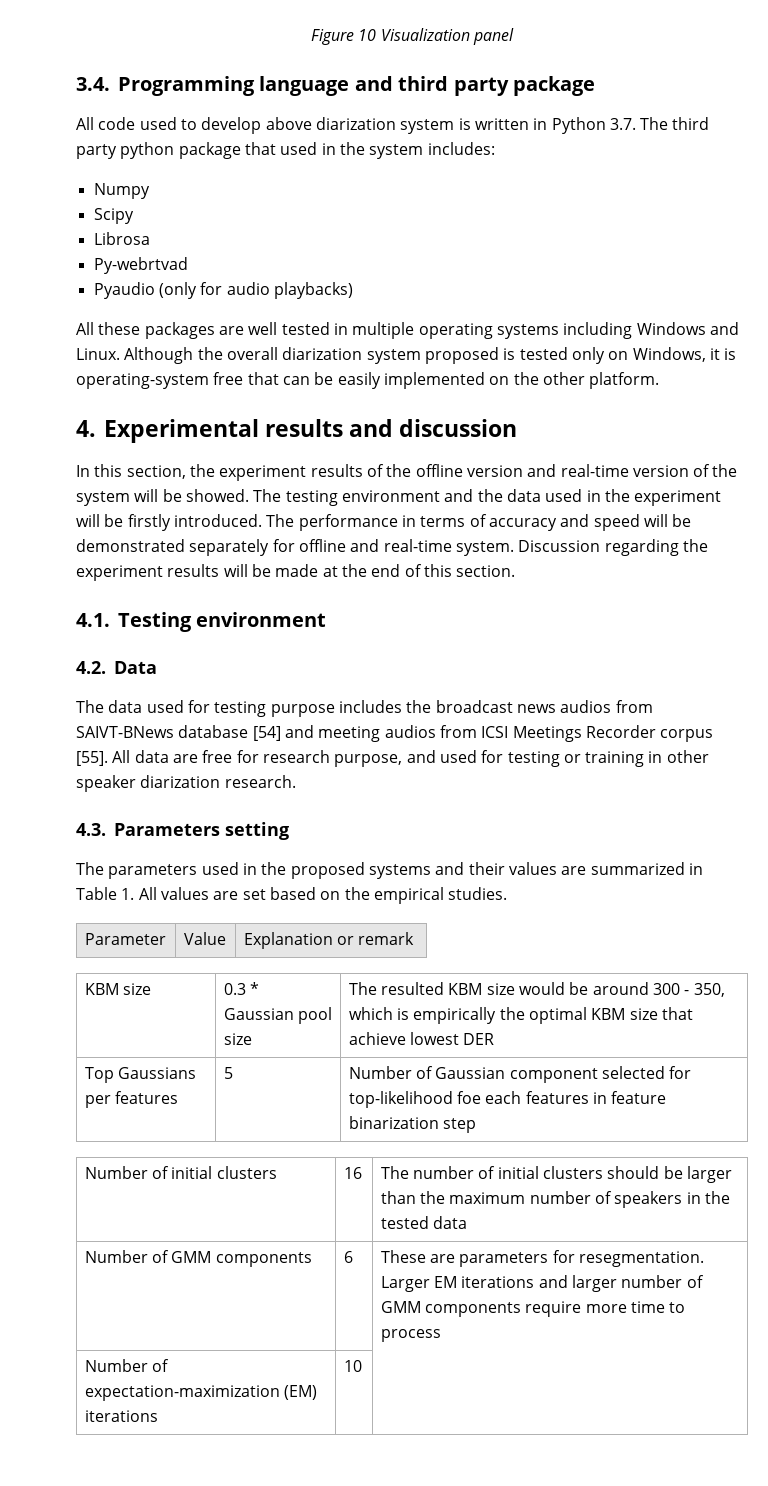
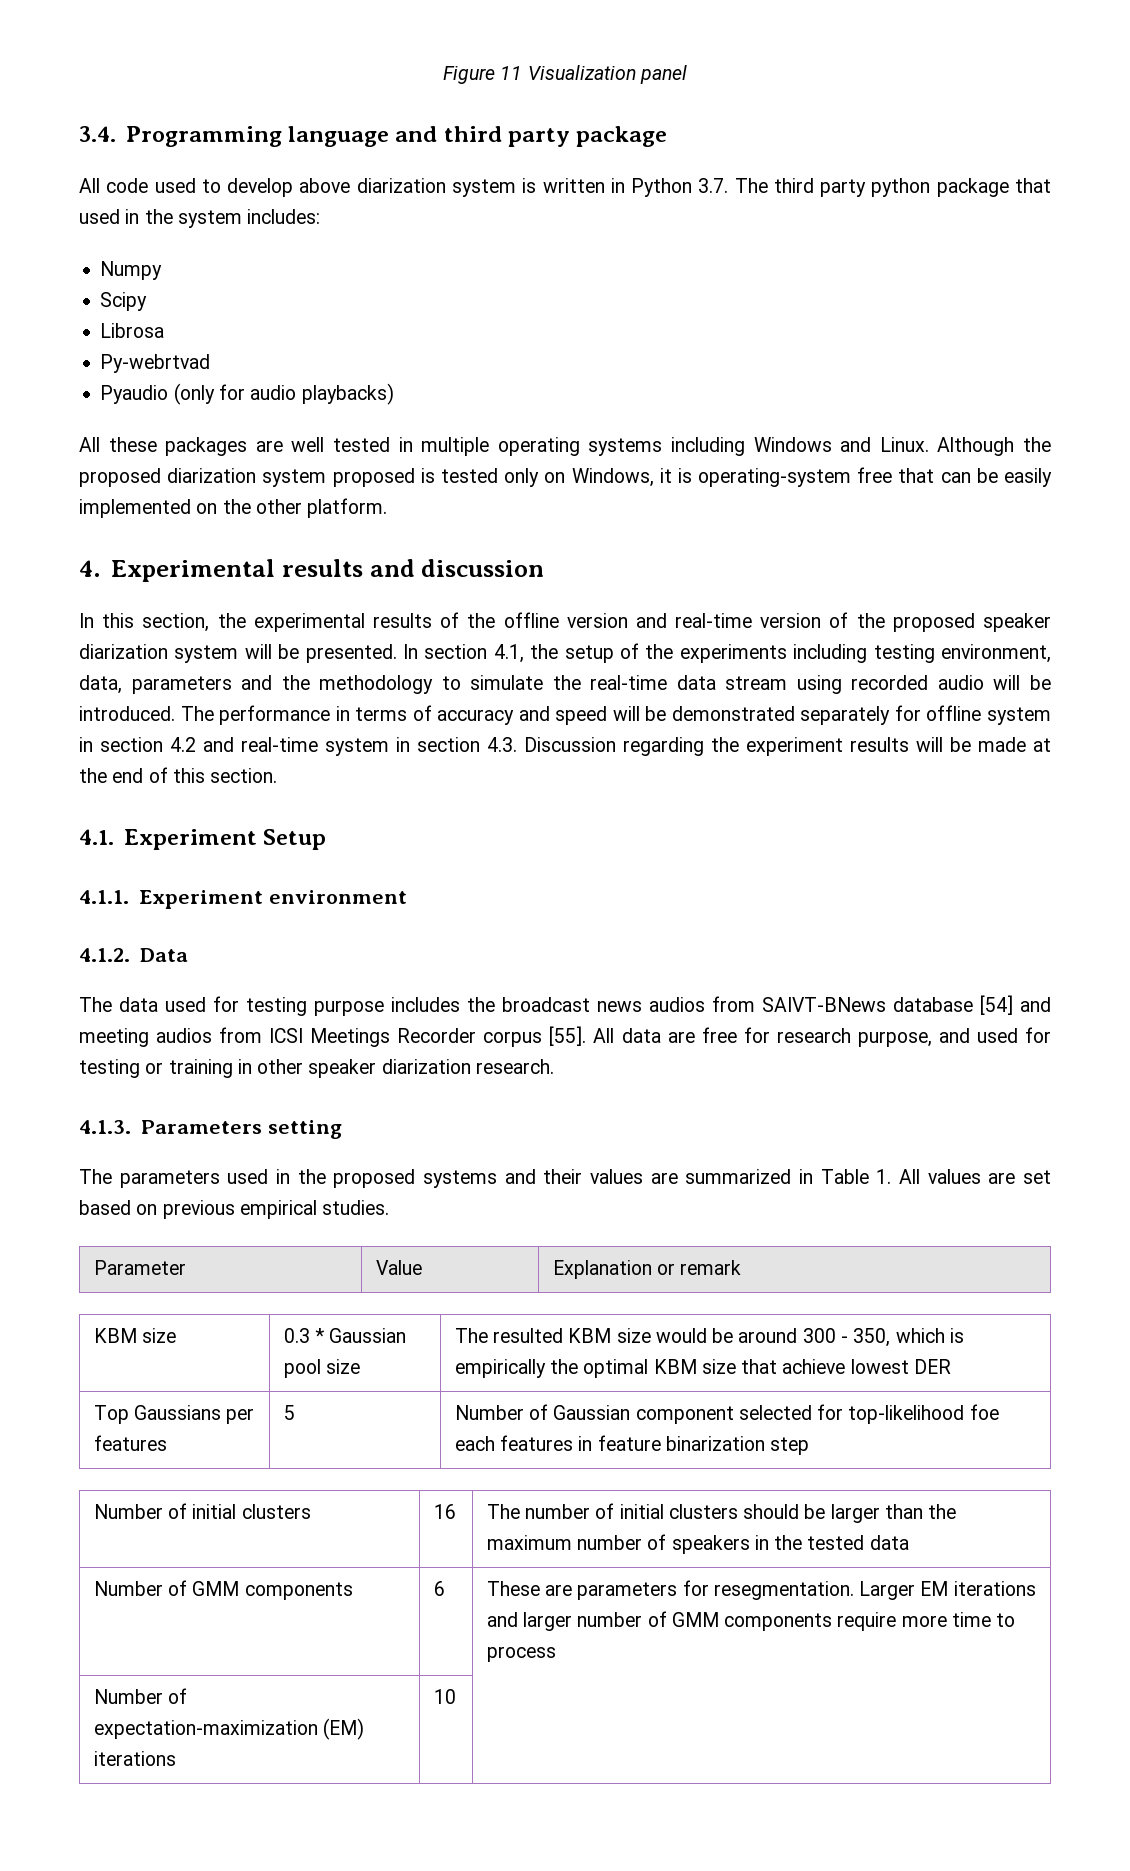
- Figure 10 Visualization panel
+ Figure 11 Visualization panel
- Although the overall diarization system proposed is tested only on Windows, it is operating-system free that can be easily implemented on the other platform.
+ Although the proposed diarization system proposed is tested only on Windows, it is operating-system free that can be easily implemented on the other platform.
- In this section, the experiment results of the offline version and real-time version of the system will be showed. The testing environment and the data used in the experiment will be firstly introduced.
+ In this section, the experimental results of the offline version and real-time version of the proposed speaker diarization system will be presented. In section 4.1, the setup of the experiments including testing environment, data, parameters and the methodology to simulate the real-time data stream using recorded audio will be introduced.
- The performance in terms of accuracy and speed will be demonstrated separately for offline and real-time system. Discussion regarding the experiment results will be made at the end of this section.
+ The performance in terms of accuracy and speed will be demonstrated separately for offline system in section 4.2 and real-time system in section 4.3. Discussion regarding the experiment results will be made at the end of this section.
- 4.1. Testing environment
+ 4.1. Experiment Setup
+ 4.1.1. Experiment environment
- 4.2. Data
+ 4.1.2. Data
- 4.3. Parameters setting
+ 4.1.3. Parameters setting
- The parameters used in the proposed systems and their values are summarized in Table 1. All values are set based on the empirical studies.
+ The parameters used in the proposed systems and their values are summarized in Table 1. All values are set based on previous empirical studies.

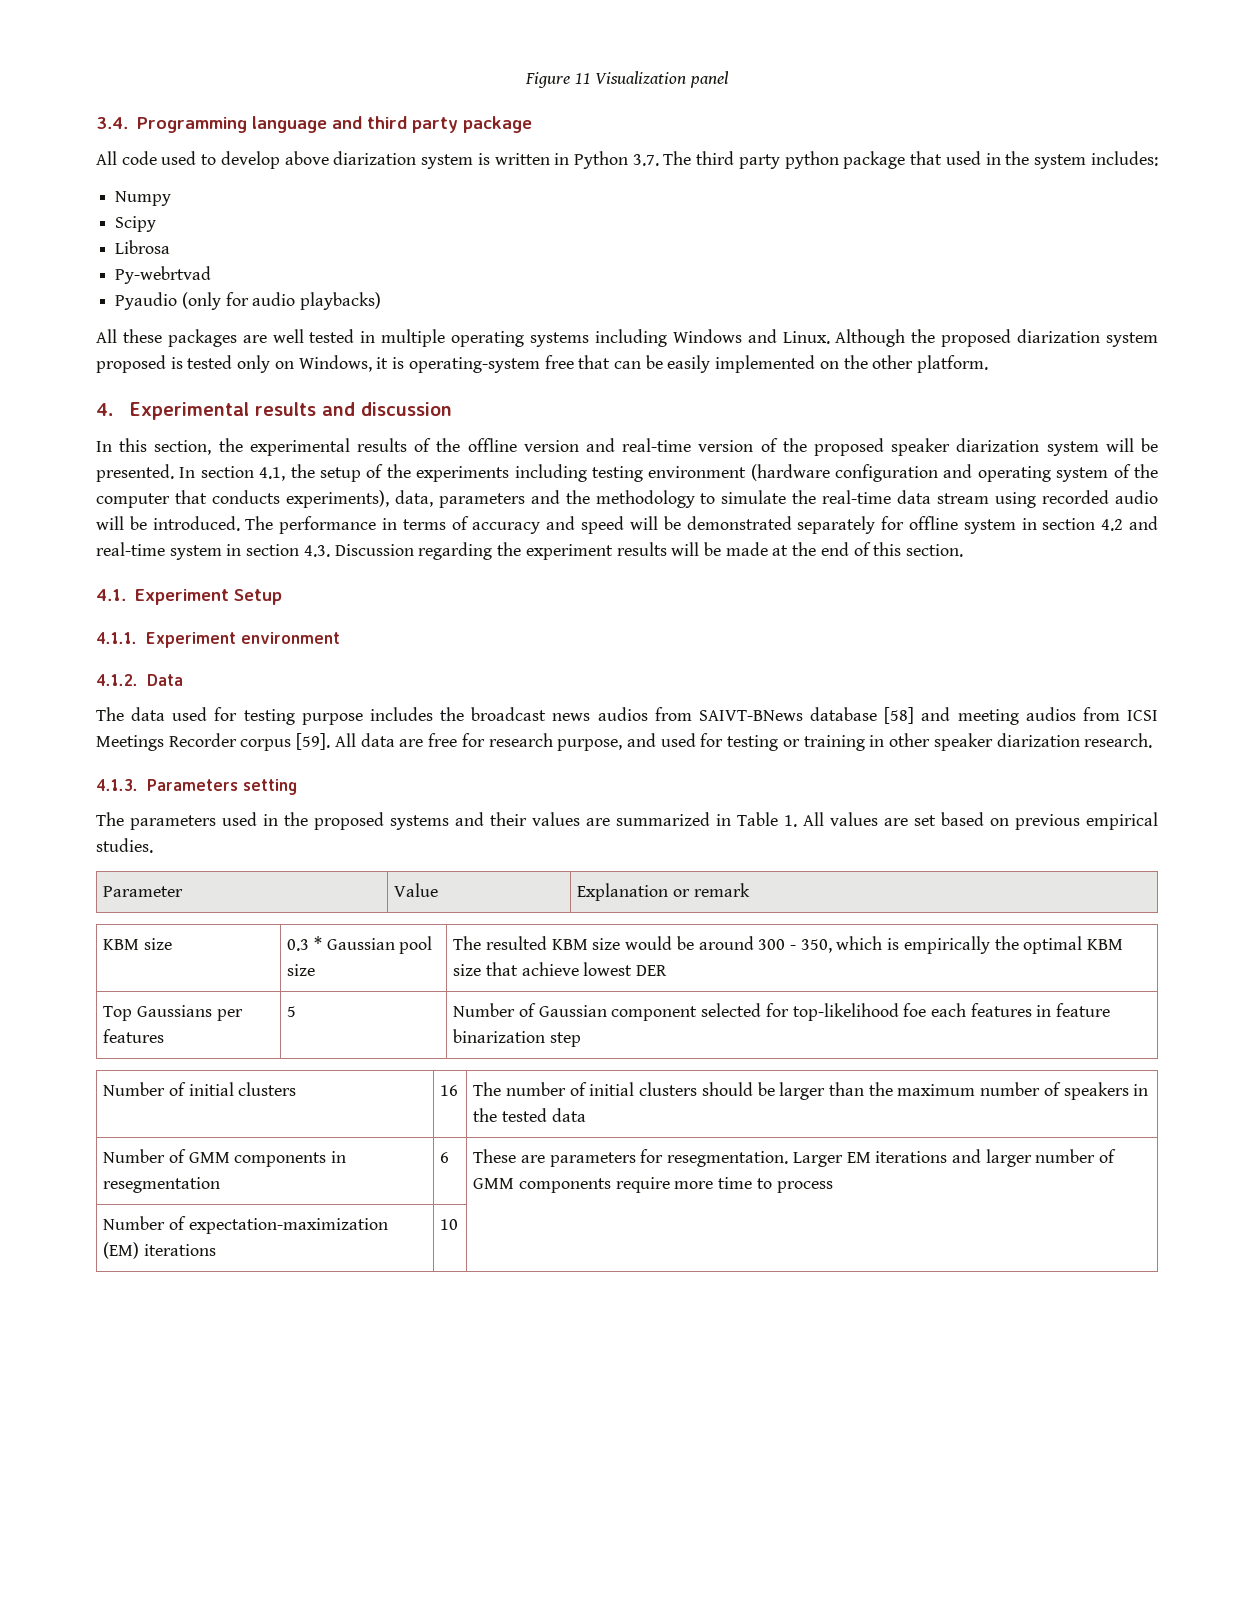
- In section 4.1, the setup of the experiments including testing environment, data, parameters and the methodology to simulate the real-time data stream using recorded audio will be introduced.
+ In section 4.1, the setup of the experiments including testing environment (hardware configuration and operating system of the computer that conducts experiments), data, parameters and the methodology to simulate the real-time data stream using recorded audio will be introduced.
- The data used for testing purpose includes the broadcast news audios from SAIVT-BNews database [54] and meeting audios from ICSI Meetings Recorder corpus [55].
+ The data used for testing purpose includes the broadcast news audios from SAIVT-BNews database [58] and meeting audios from ICSI Meetings Recorder corpus [59].
- Number of GMM components | 6 | These are parameters for resegmentation. Larger EM iterations and larger number of GMM components require more time to process
+ Number of GMM components in resegmentation | 6 | These are parameters for resegmentation. Larger EM iterations and larger number of GMM components require more time to process

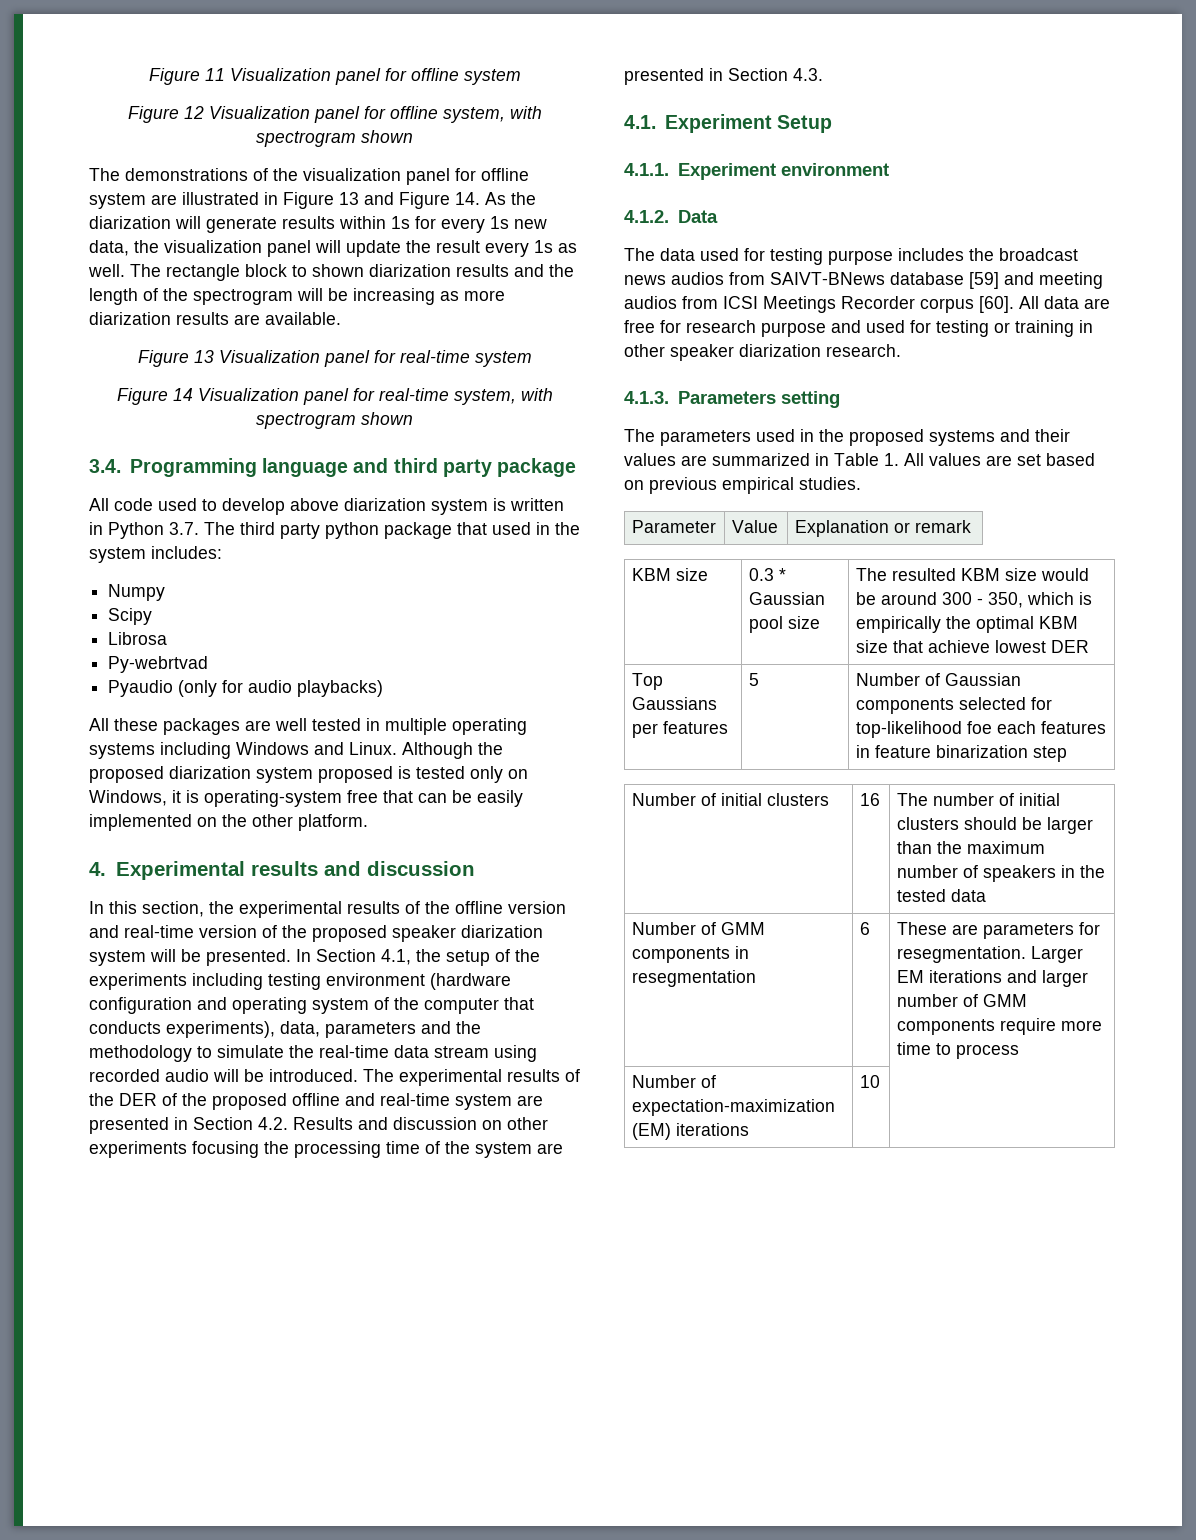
- Figure 11 Visualization panel
+ Figure 11 Visualization panel for offline system
+ Figure 12 Visualization panel for offline system, with spectrogram shown
+ The demonstrations of the visualization panel for offline system are illustrated in Figure 13 and Figure 14. As the diarization will generate results within 1s for every 1s new data, the visualization panel will update the result every 1s as well. The rectangle block to shown diarization results and the length of the spectrogram will be increasing as more diarization results are available.
+ Figure 13 Visualization panel for real-time system
+ Figure 14 Visualization panel for real-time system, with spectrogram shown
- In section 4.1, the setup of the experiments including testing environment (hardware configuration and operating system of the computer that conducts experiments), data, parameters and the methodology to simulate the real-time data stream using recorded audio will be introduced.
+ In Section 4.1, the setup of the experiments including testing environment (hardware configuration and operating system of the computer that conducts experiments), data, parameters and the methodology to simulate the real-time data stream using recorded audio will be introduced.
- The performance in terms of accuracy and speed will be demonstrated separately for offline system in section 4.2 and real-time system in section 4.3. Discussion regarding the experiment results will be made at the end of this section.
+ The experimental results of the DER of the proposed offline and real-time system are presented in Section 4.2. Results and discussion on other experiments focusing the processing time of the system are presented in Section 4.3.
- The data used for testing purpose includes the broadcast news audios from SAIVT-BNews database [58] and meeting audios from ICSI Meetings Recorder corpus [59].
+ The data used for testing purpose includes the broadcast news audios from SAIVT-BNews database [59] and meeting audios from ICSI Meetings Recorder corpus [60].
- All data are free for research purpose, and used for testing or training in other speaker diarization research.
+ All data are free for research purpose and used for testing or training in other speaker diarization research.
- Top Gaussians per features | 5 | Number of Gaussian component selected for top-likelihood foe each features in feature binarization step
+ Top Gaussians per features | 5 | Number of Gaussian components selected for top-likelihood foe each features in feature binarization step

